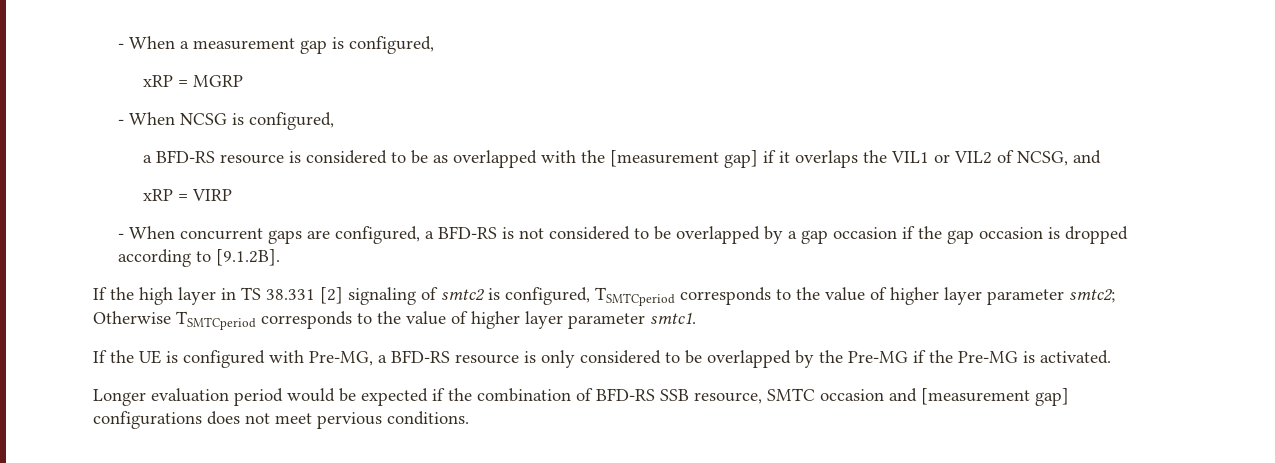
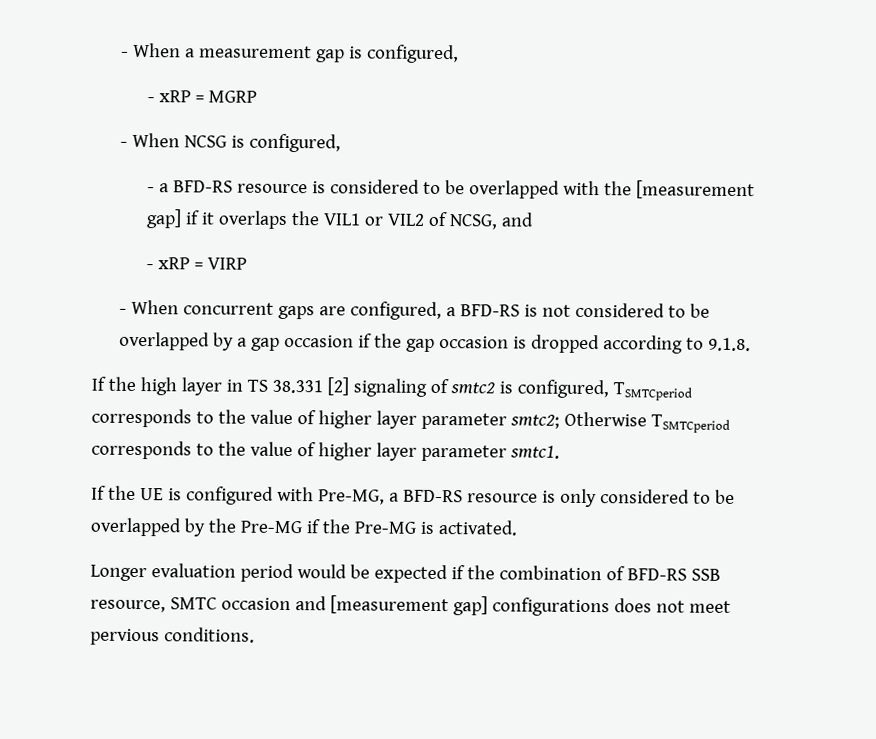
- xRP = MGRP
+ - xRP = MGRP
- a BFD-RS resource is considered to be as overlapped with the [measurement gap] if it overlaps the VIL1 or VIL2 of NCSG, and
+ - a BFD-RS resource is considered to be overlapped with the [measurement gap] if it overlaps the VIL1 or VIL2 of NCSG, and
- xRP = VIRP
+ - xRP = VIRP
- - When concurrent gaps are configured, a BFD-RS is not considered to be overlapped by a gap occasion if the gap occasion is dropped according to [9.1.2B].
+ - When concurrent gaps are configured, a BFD-RS is not considered to be overlapped by a gap occasion if the gap occasion is dropped according to 9.1.8.

